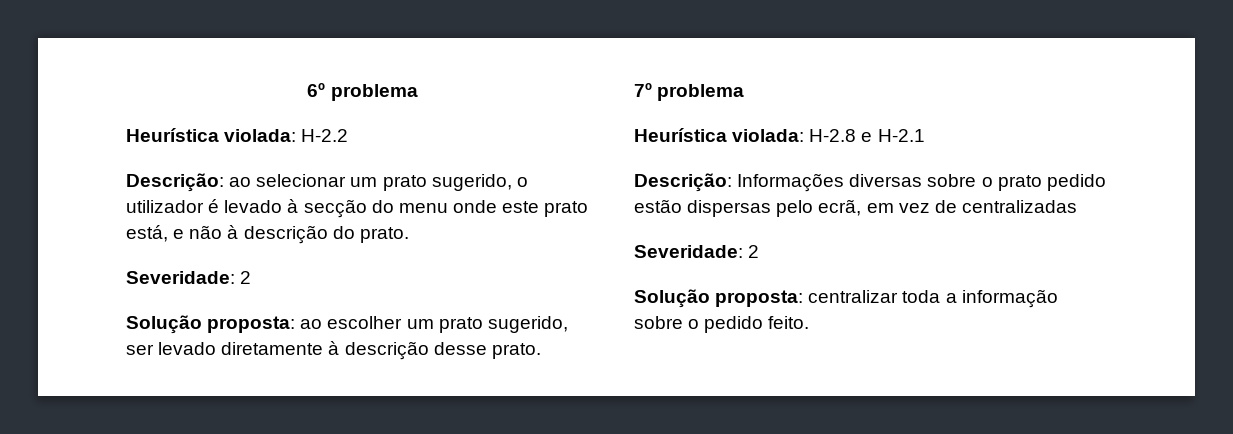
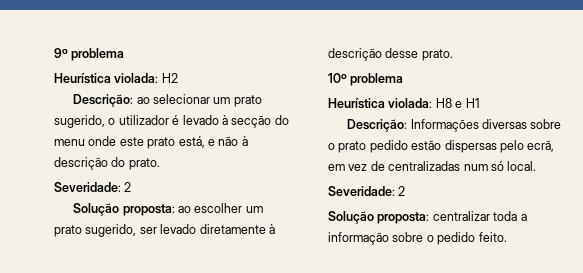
- 6º problema
- Heurística violada: H-2.2
+ 9º problema
+ Heurística violada: H2
- 7º problema
- Heurística violada: H-2.8 e H-2.1
+ 10º problema
+ Heurística violada: H8 e H1
- Descrição: Informações diversas sobre o prato pedido estão dispersas pelo ecrã, em vez de centralizadas
+ Descrição: Informações diversas sobre o prato pedido estão dispersas pelo ecrã, em vez de centralizadas num só local.

